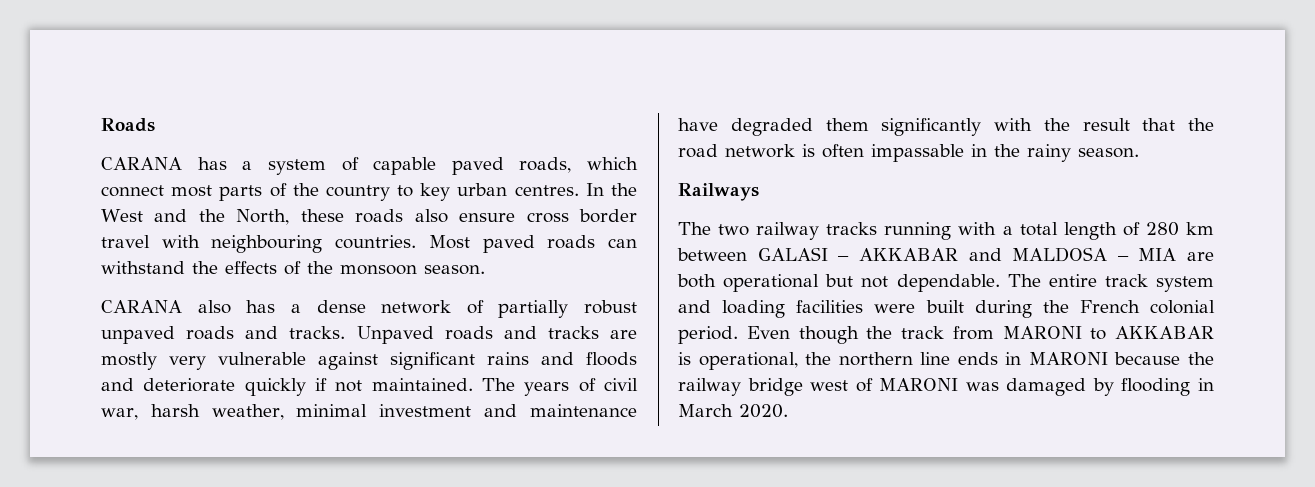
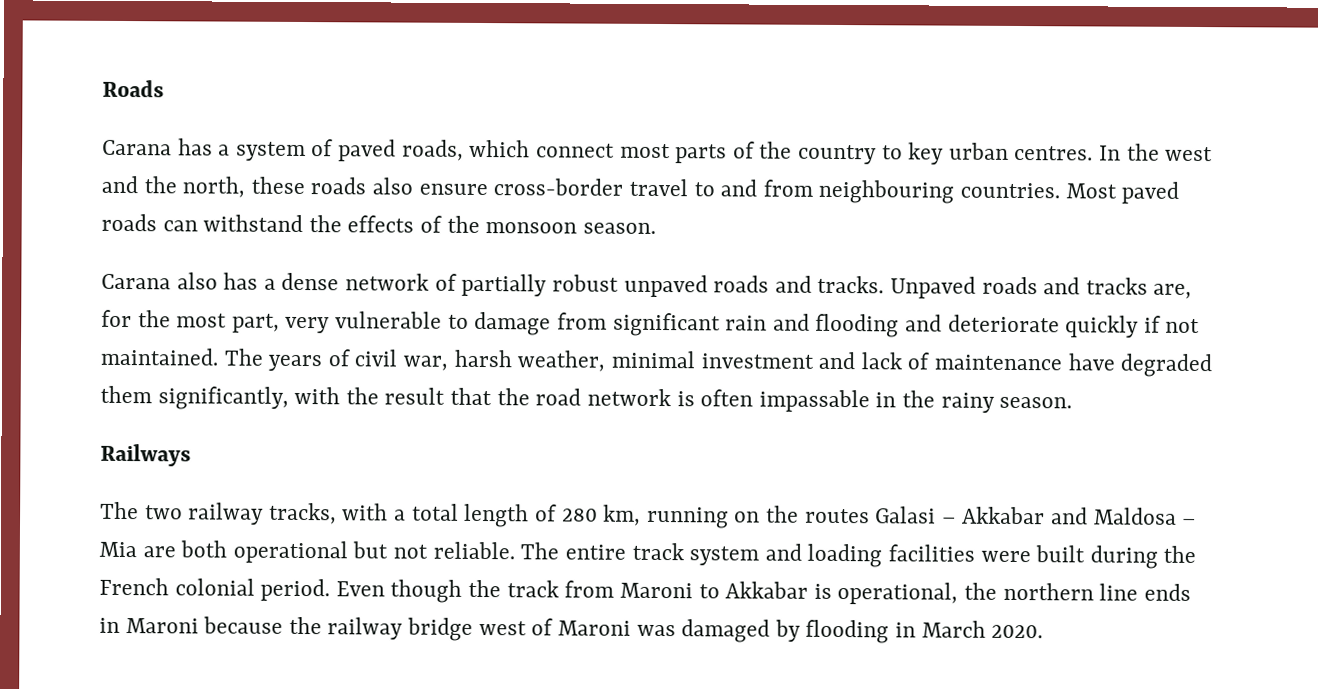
- CARANA has a system of capable paved roads, which connect most parts of the country to key urban centres.
+ Carana has a system of paved roads, which connect most parts of the country to key urban centres.
- In the West and the North, these roads also ensure cross border travel with neighbouring countries.
+ In the west and the north, these roads also ensure cross-border travel to and from neighbouring countries.
- CARANA also has a dense network of partially robust unpaved roads and tracks.
+ Carana also has a dense network of partially robust unpaved roads and tracks.
- Unpaved roads and tracks are mostly very vulnerable against significant rains and floods and deteriorate quickly if not maintained.
+ Unpaved roads and tracks are, for the most part, very vulnerable to damage from significant rain and flooding and deteriorate quickly if not maintained.
- The years of civil war, harsh weather, minimal investment and maintenance have degraded them significantly with the result that the road network is often impassable in the rainy season.
+ The years of civil war, harsh weather, minimal investment and lack of maintenance have degraded them significantly, with the result that the road network is often impassable in the rainy season.
- The two railway tracks running with a total length of 280 km between GALASI – AKKABAR and MALDOSA – MIA are both operational but not dependable.
+ The two railway tracks, with a total length of 280 km, running on the routes Galasi – Akkabar and Maldosa – Mia are both operational but not reliable.
- Even though the track from MARONI to AKKABAR is operational, the northern line ends in MARONI because the railway bridge west of MARONI was damaged by flooding in March 2020.
+ Even though the track from Maroni to Akkabar is operational, the northern line ends in Maroni because the railway bridge west of Maroni was damaged by flooding in March 2020.

